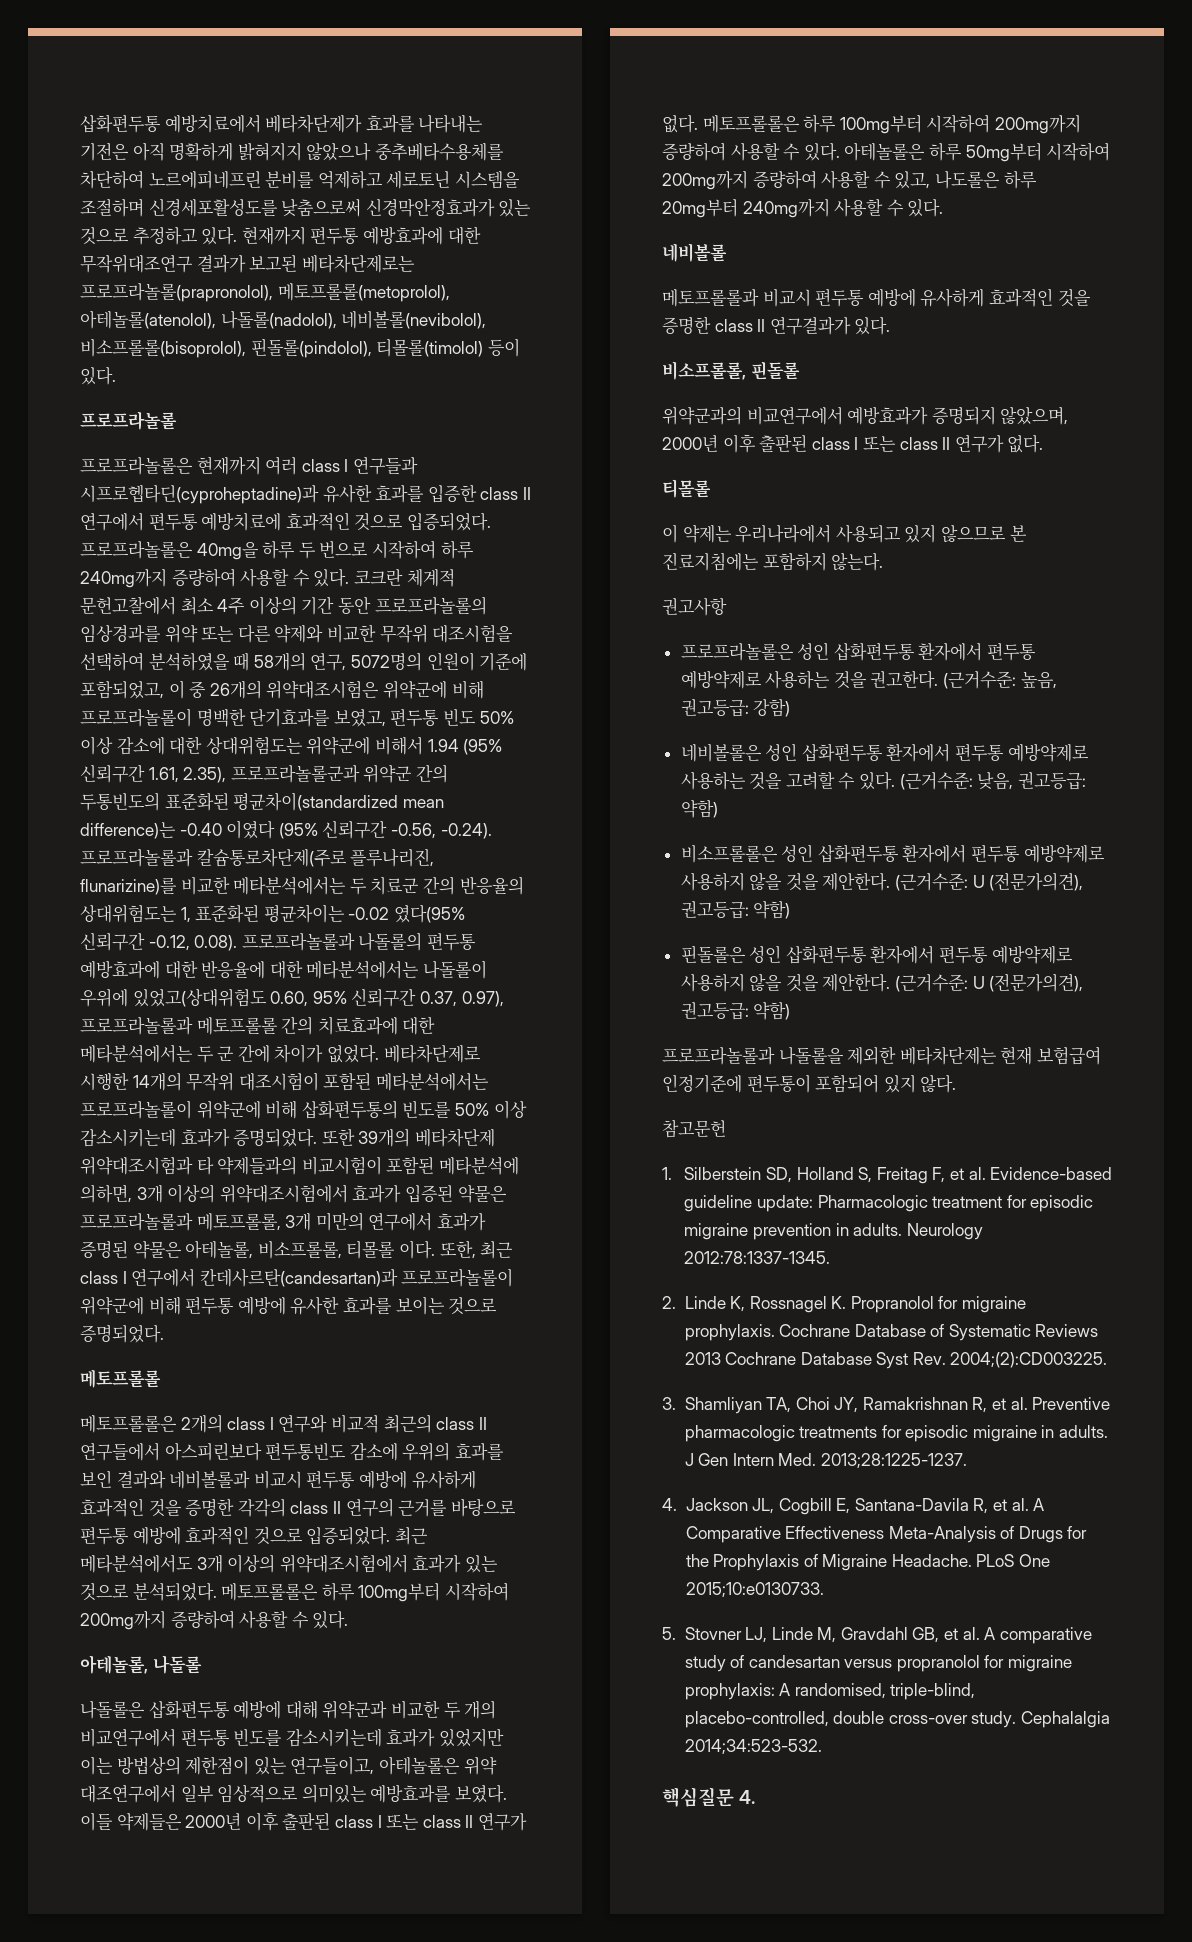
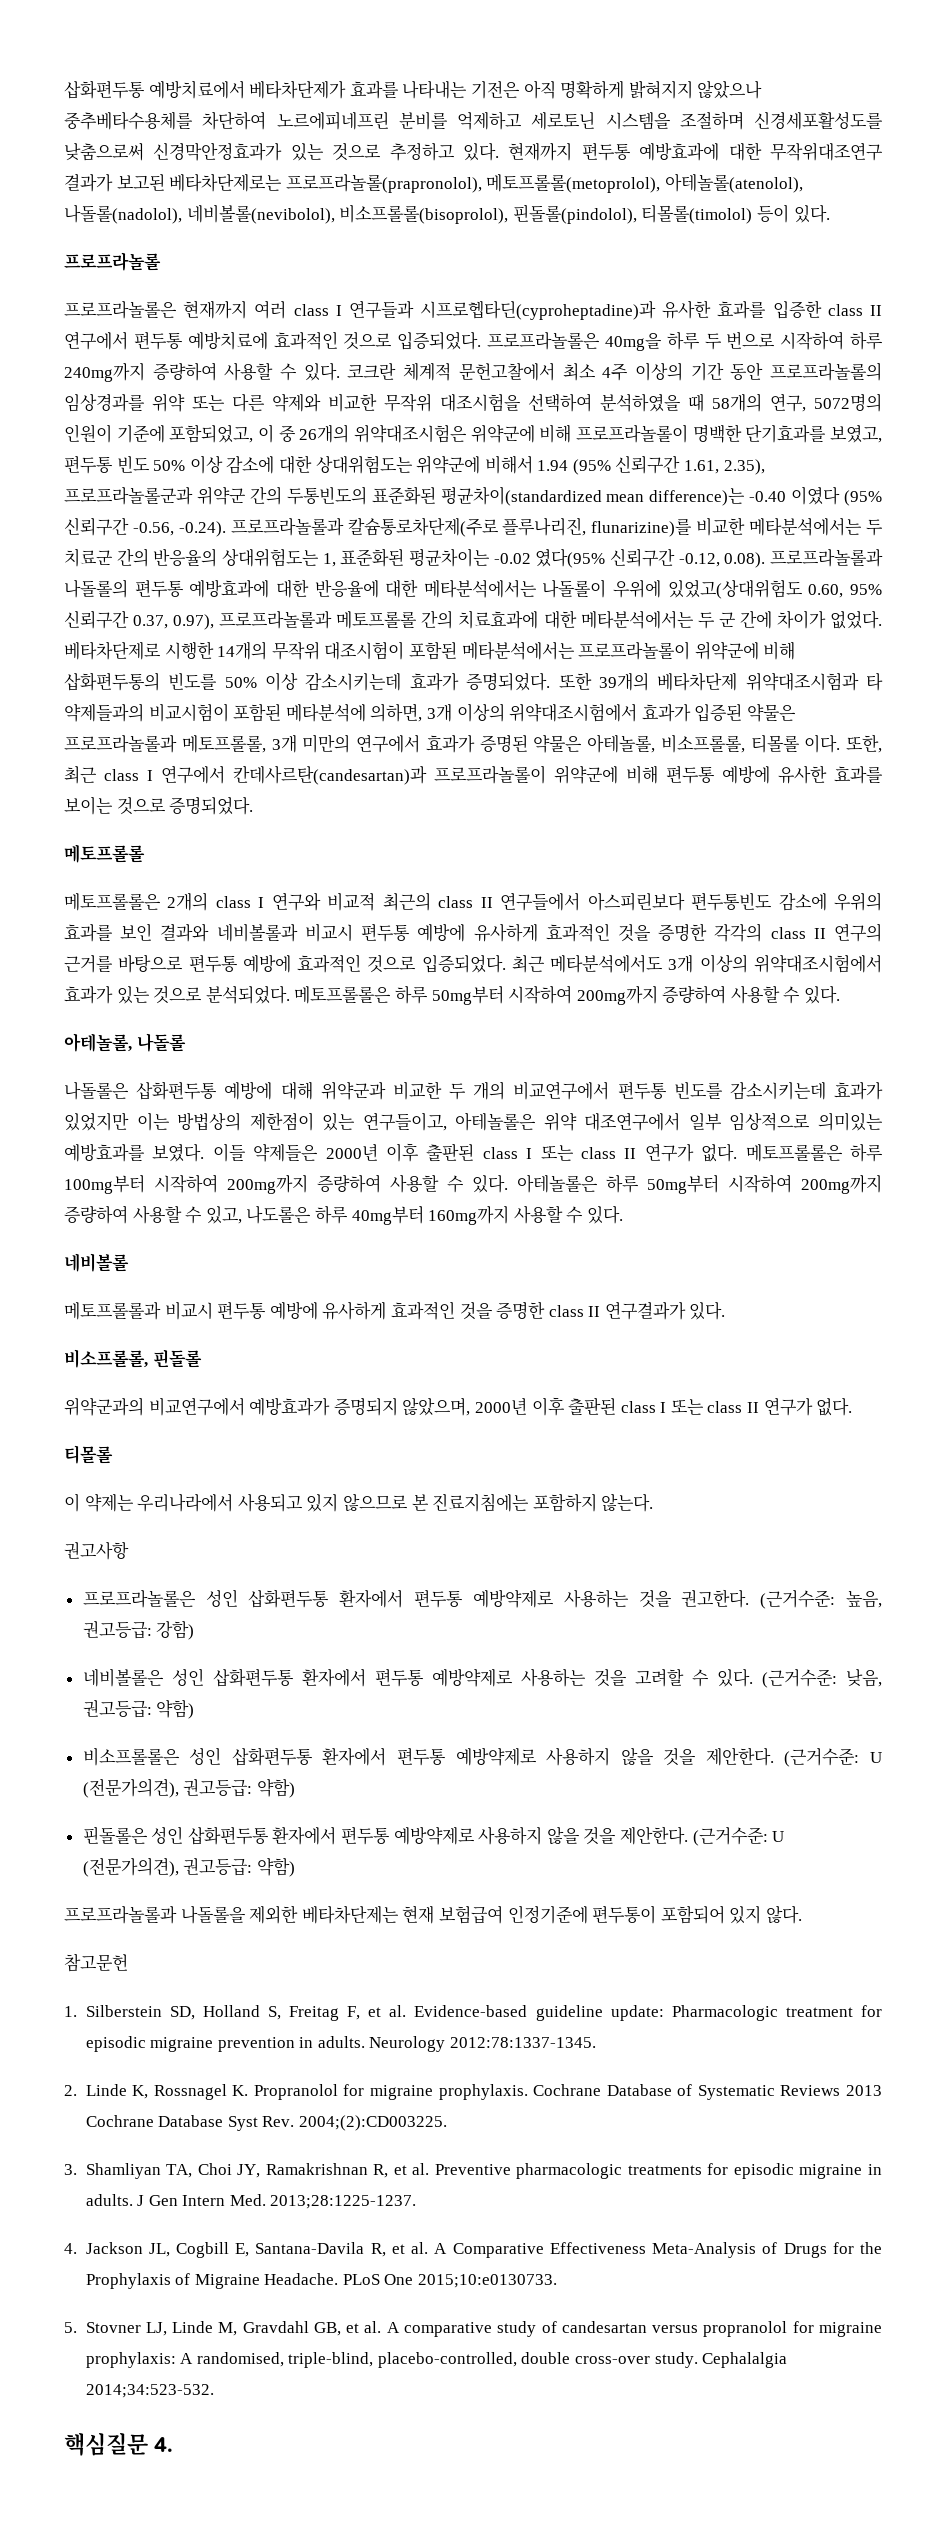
- 최근 메타분석에서도 3개 이상의 위약대조시험에서 효과가 있는 것으로 분석되었다. 메토프롤롤은 하루 100mg부터 시작하여 200mg까지 증량하여 사용할 수 있다.
+ 최근 메타분석에서도 3개 이상의 위약대조시험에서 효과가 있는 것으로 분석되었다. 메토프롤롤은 하루 50mg부터 시작하여 200mg까지 증량하여 사용할 수 있다.
- 아테놀롤은 하루 50mg부터 시작하여 200mg까지 증량하여 사용할 수 있고, 나도롤은 하루 20mg부터 240mg까지 사용할 수 있다.
+ 아테놀롤은 하루 50mg부터 시작하여 200mg까지 증량하여 사용할 수 있고, 나도롤은 하루 40mg부터 160mg까지 사용할 수 있다.

